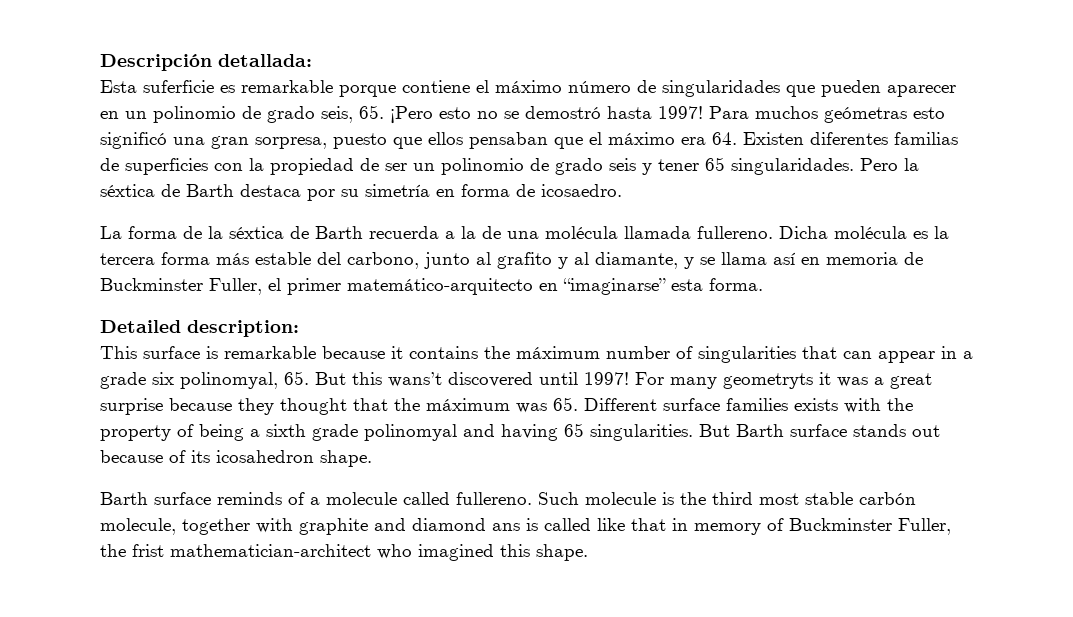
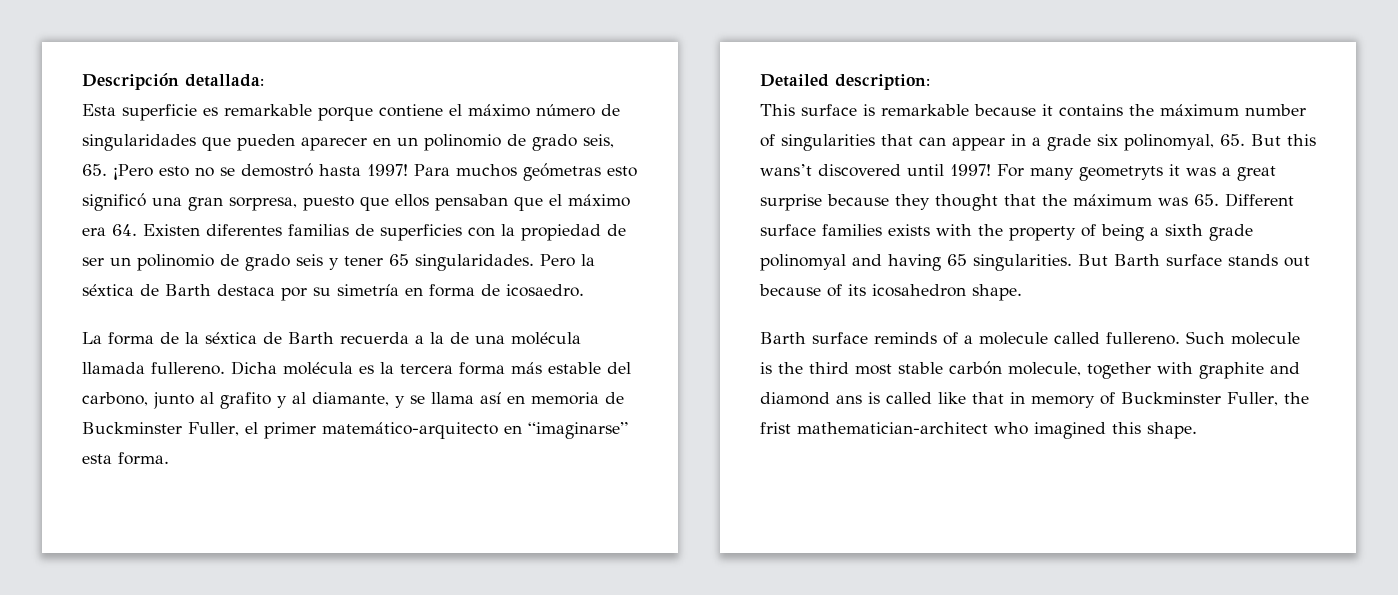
- Esta suferficie es remarkable porque contiene el máximo número de singularidades que pueden aparecer en un polinomio de grado seis, 65. ¡Pero esto no se demostró hasta 1997!
+ Esta superficie es remarkable porque contiene el máximo número de singularidades que pueden aparecer en un polinomio de grado seis, 65. ¡Pero esto no se demostró hasta 1997!

